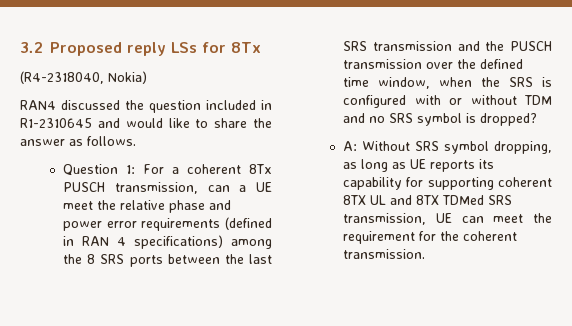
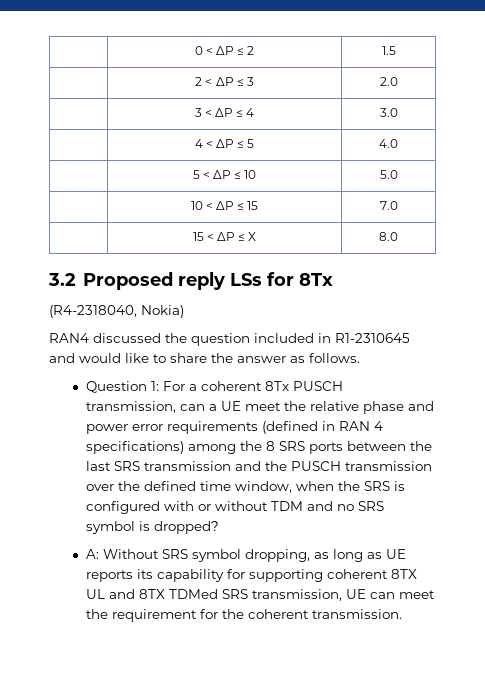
+ | 0 < ΔP ≤ 2 | 1.5
+ | 2 < ΔP ≤ 3 | 2.0
+ | 3 < ΔP ≤ 4 | 3.0
+ | 4 < ΔP ≤ 5 | 4.0
+ | 5 < ΔP ≤ 10 | 5.0
+ | 10 < ΔP ≤ 15 | 7.0
+ | 15 < ΔP ≤ X | 8.0

